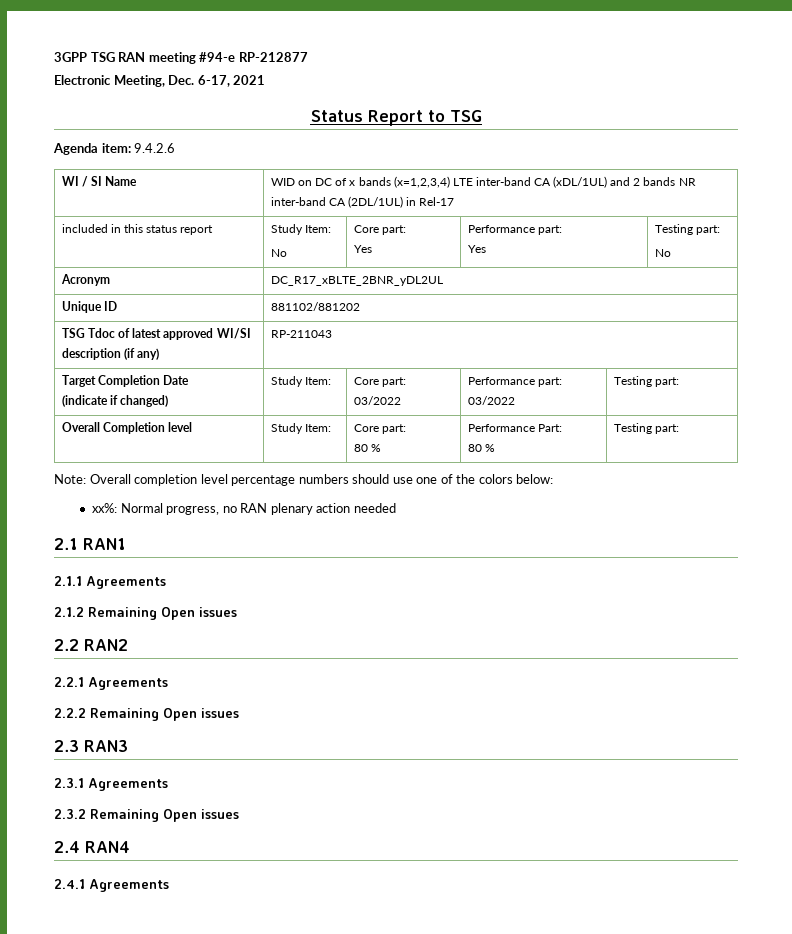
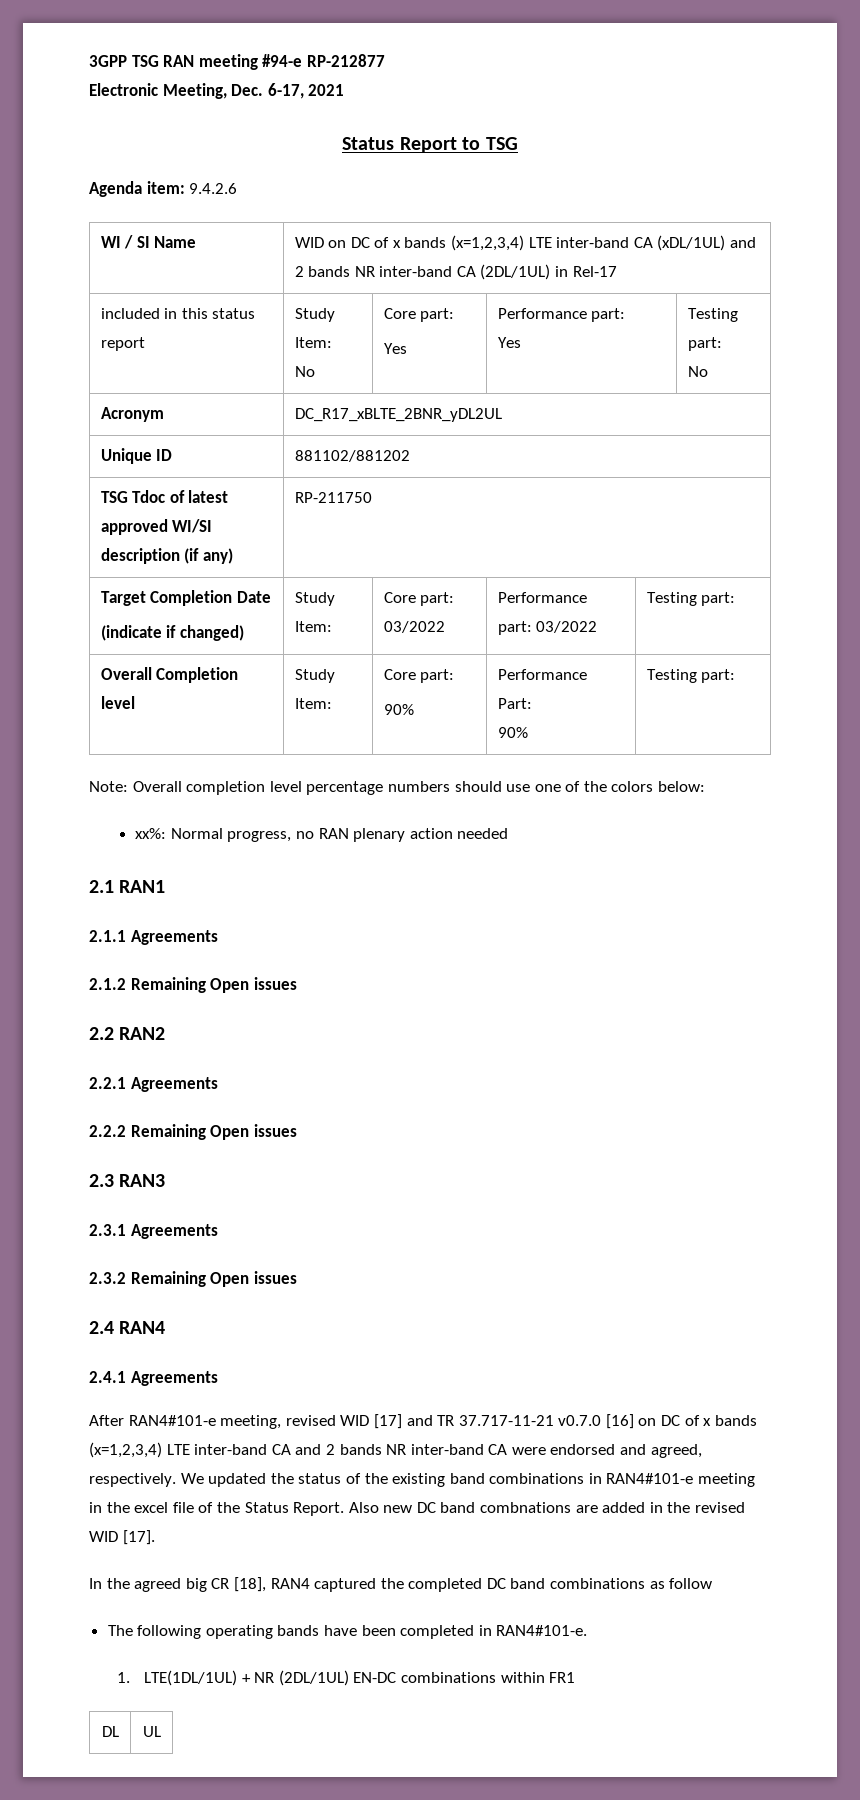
- TSG Tdoc of latest approved WI/SI description (if any) | RP-211043
+ TSG Tdoc of latest approved WI/SI description (if any) | RP-211750
  Overall Completion level | Study Item: | Core part:
- 80 % | Performance Part:
- 80 % | Testing part:
+ 90% | Performance Part:
+ 90% | Testing part:
+ After RAN4#101-e meeting, revised WID [17] and TR 37.717-11-21 v0.7.0 [16] on DC of x bands (x=1,2,3,4) LTE inter-band CA and 2 bands NR inter-band CA were endorsed and agreed, respectively. We updated the status of the existing band combinations in RAN4#101-e meeting in the excel file of the Status Report. Also new DC band combnations are added in the revised WID [17].
+ In the agreed big CR [18], RAN4 captured the completed DC band combinations as follow
+ The following operating bands have been completed in RAN4#101-e.
+ 1. LTE(1DL/1UL) + NR (2DL/1UL) EN-DC combinations within FR1
+ DL | UL

